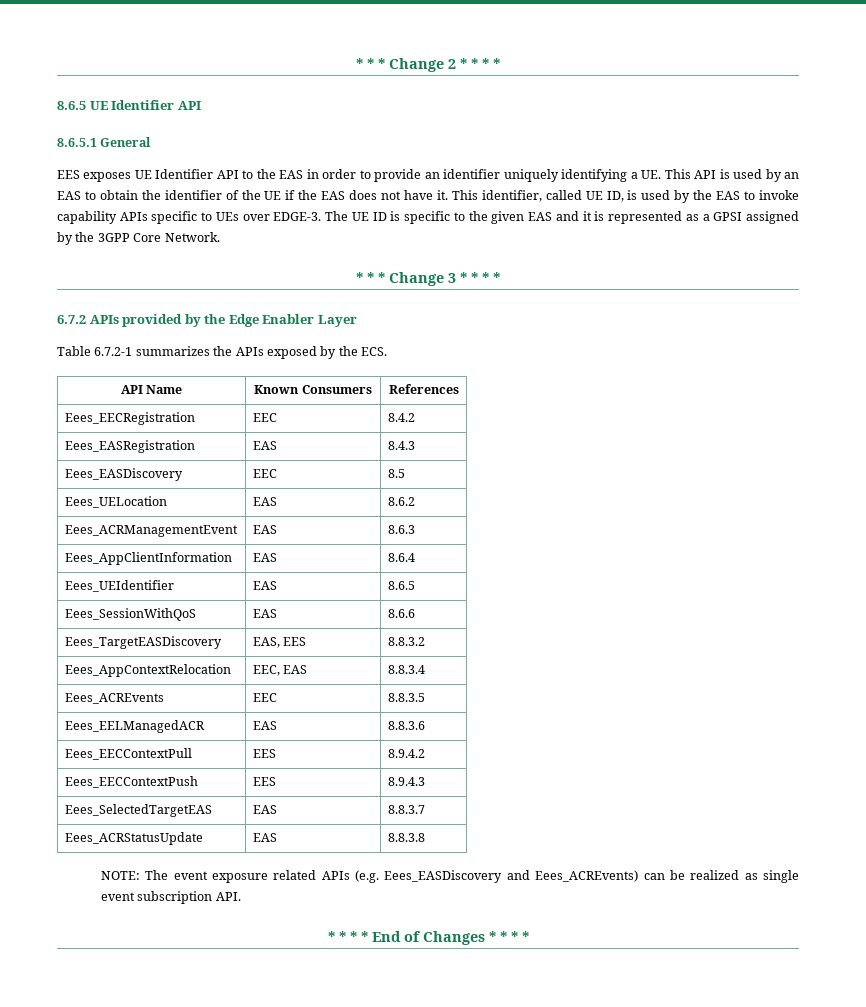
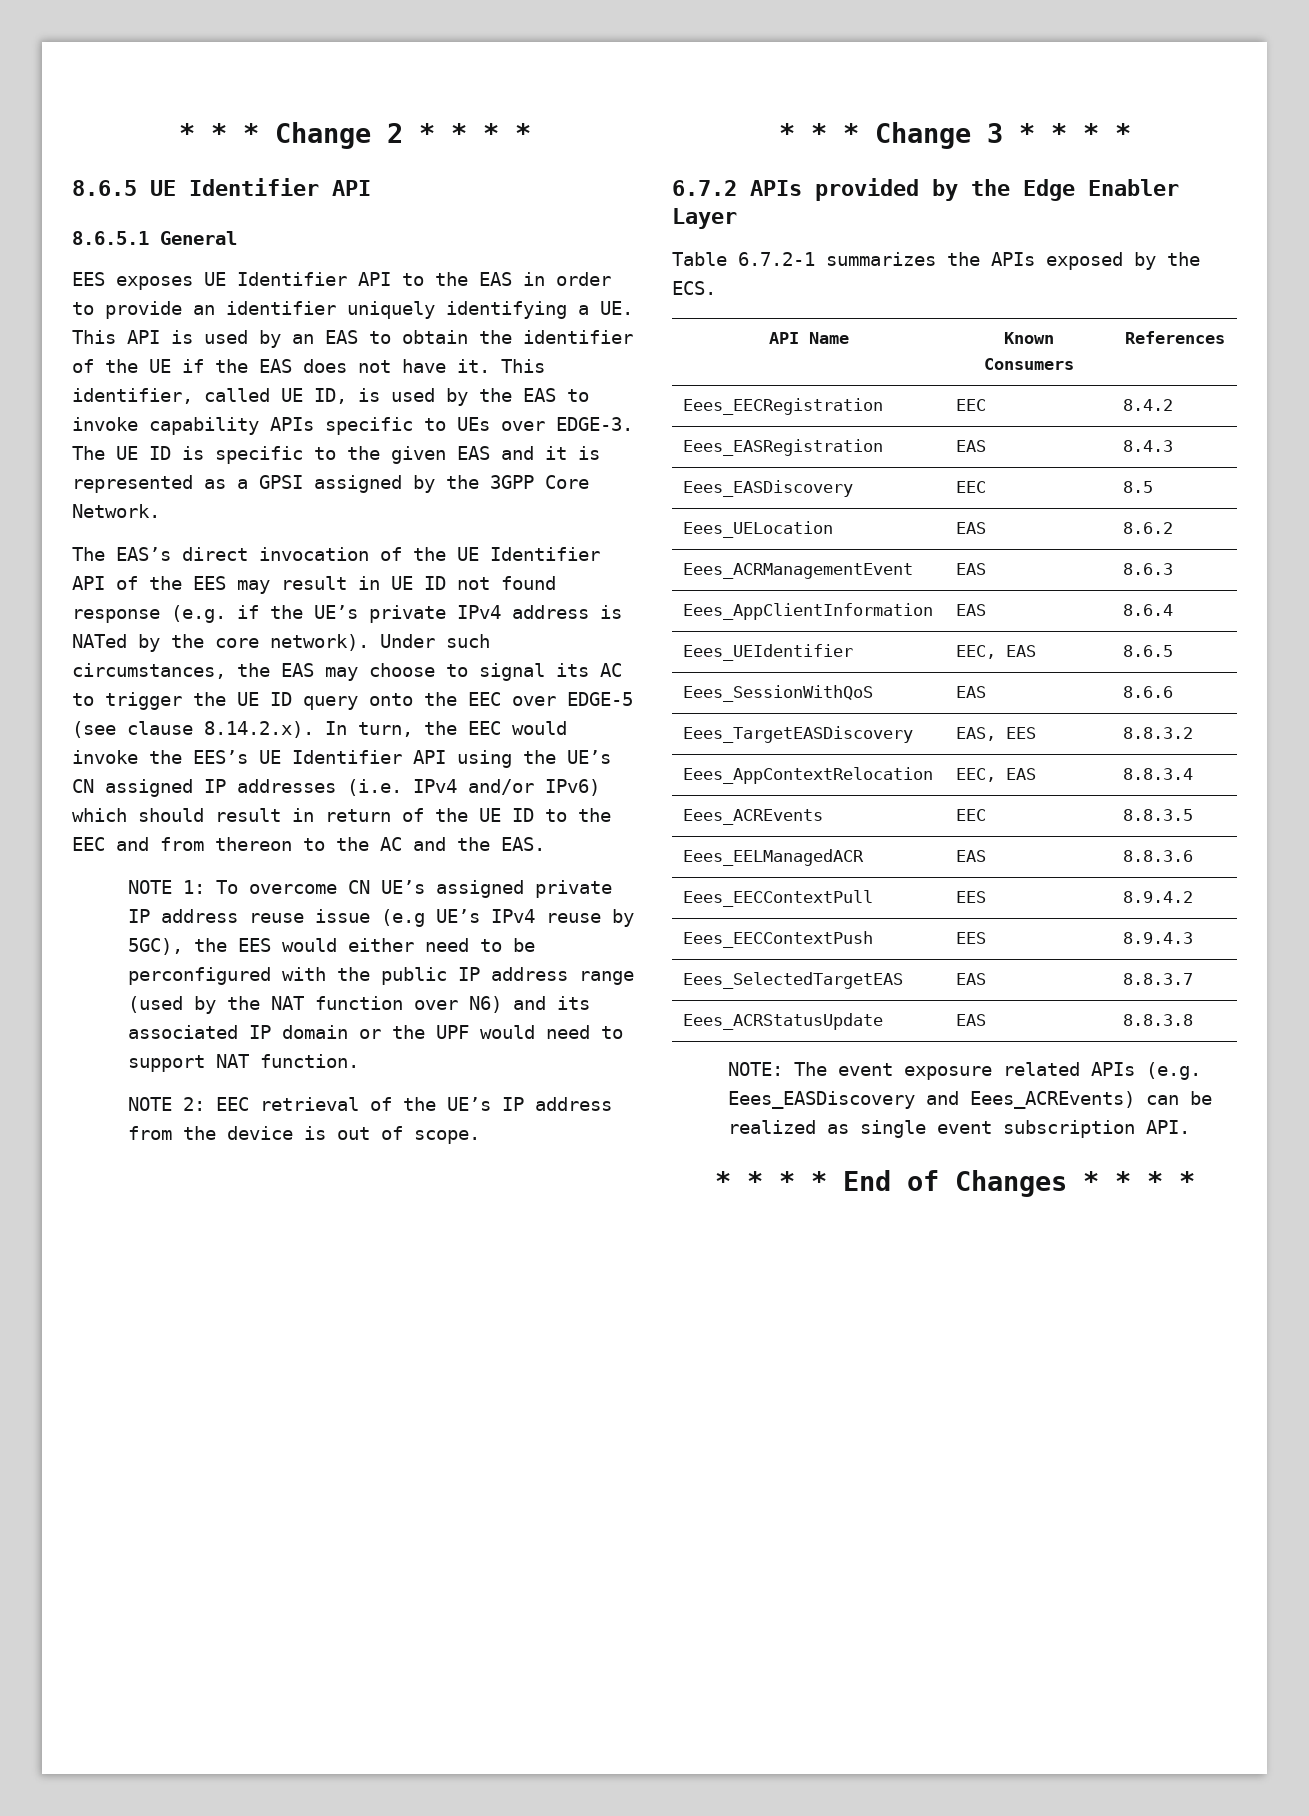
+ The EAS’s direct invocation of the UE Identifier API of the EES may result in UE ID not found response (e.g. if the UE’s private IPv4 address is NATed by the core network). Under such circumstances, the EAS may choose to signal its AC to trigger the UE ID query onto the EEC over EDGE-5 (see clause 8.14.2.x). In turn, the EEC would invoke the EES’s UE Identifier API using the UE’s CN assigned IP addresses (i.e. IPv4 and/or IPv6) which should result in return of the UE ID to the EEC and from thereon to the AC and the EAS.
+ NOTE 1: To overcome CN UE’s assigned private IP address reuse issue (e.g UE’s IPv4 reuse by 5GC), the EES would either need to be perconfigured with the public IP address range (used by the NAT function over N6) and its associated IP domain or the UPF would need to support NAT function.
+ NOTE 2: EEC retrieval of the UE’s IP address from the device is out of scope.
- Eees_UEIdentifier | EAS | 8.6.5
+ Eees_UEIdentifier | EEC, EAS | 8.6.5

